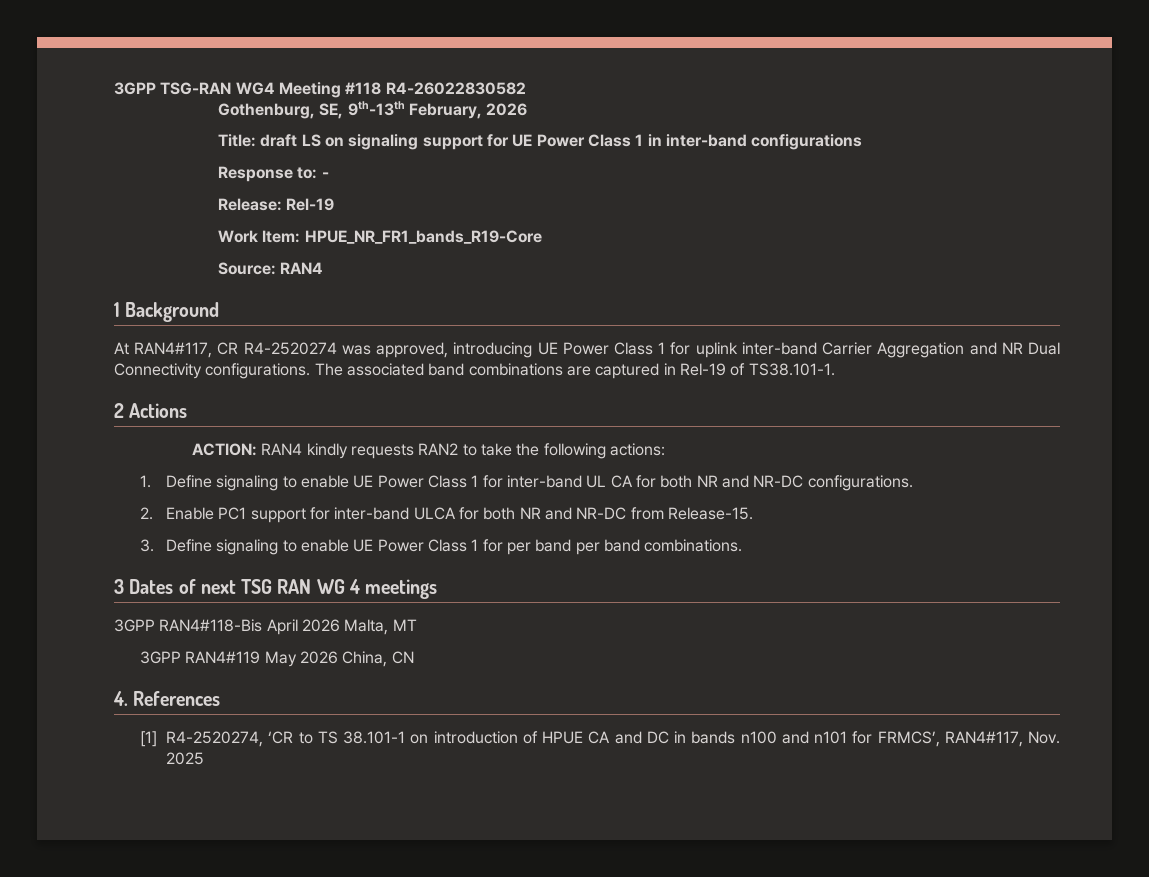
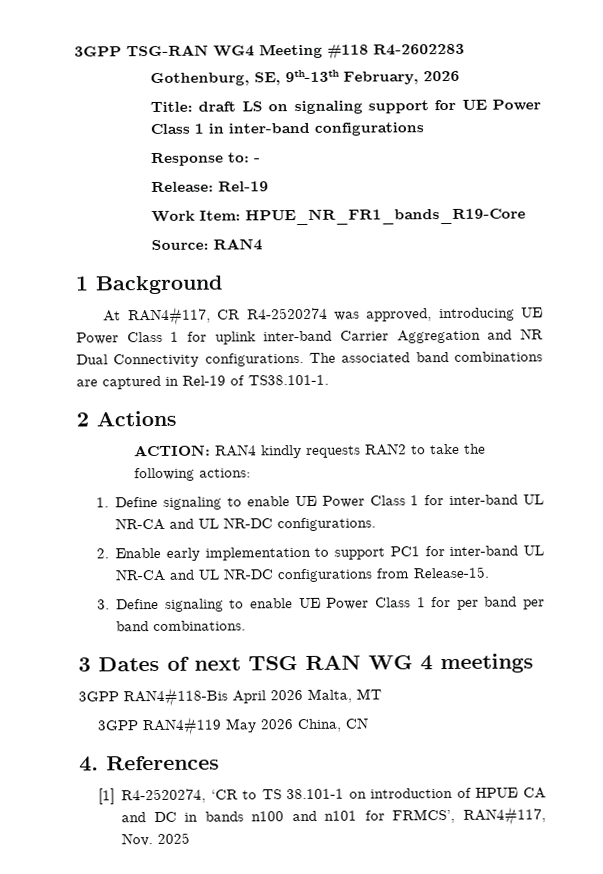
- 3GPP TSG-RAN WG4 Meeting #118 R4-26022830582
+ 3GPP TSG-RAN WG4 Meeting #118 R4-2602283
- 1. Define signaling to enable UE Power Class 1 for inter-band UL CA for both NR and NR-DC configurations.
+ 1. Define signaling to enable UE Power Class 1 for inter-band UL NR-CA and UL NR-DC configurations.
- 2. Enable PC1 support for inter-band ULCA for both NR and NR-DC from Release-15.
+ 2. Enable early implementation to support PC1 for inter-band UL NR-CA and UL NR-DC configurations from Release-15.

